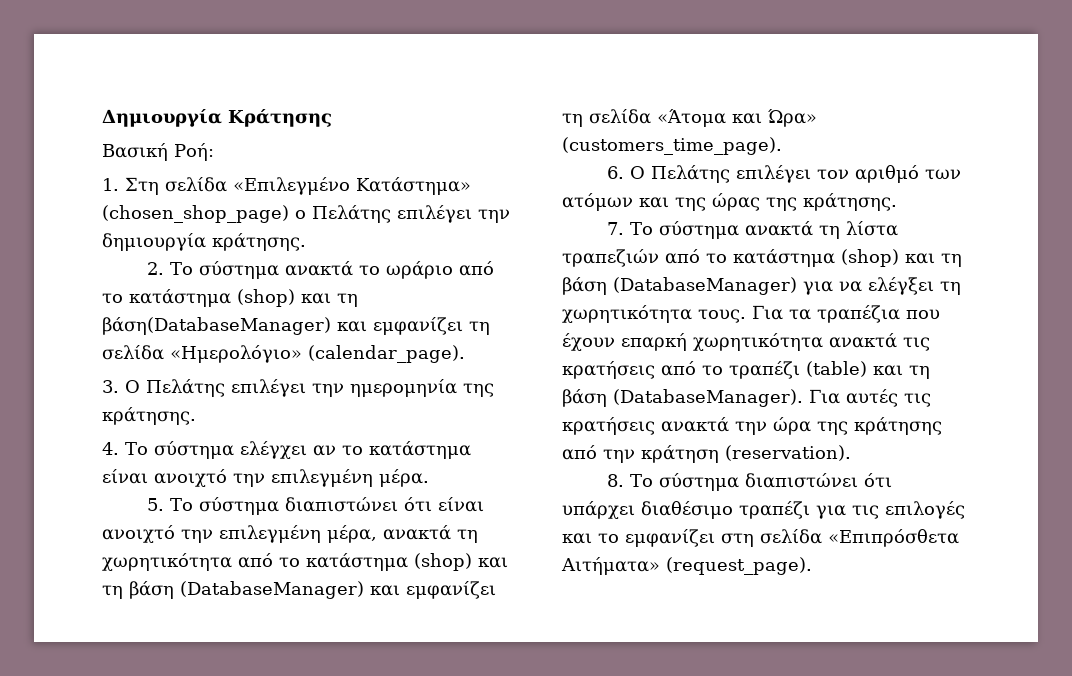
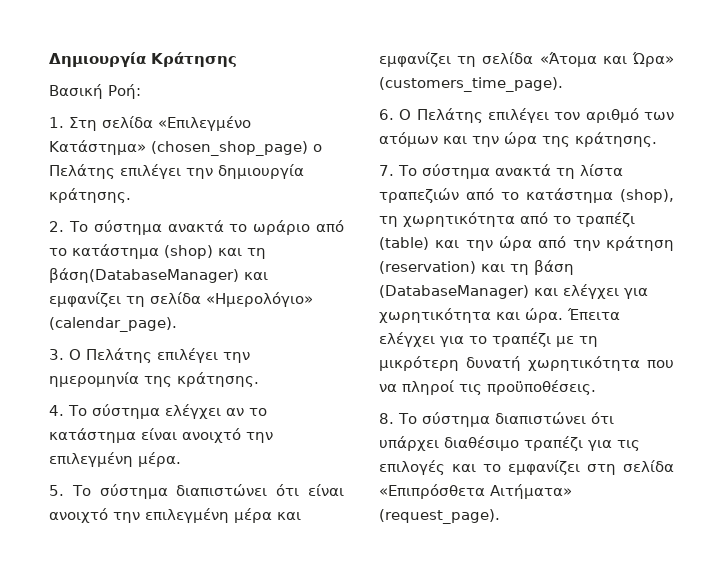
- 5. Το σύστημα διαπιστώνει ότι είναι ανοιχτό την επιλεγμένη μέρα, ανακτά τη χωρητικότητα από το κατάστημα (shop) και τη βάση (DatabaseManager) και εμφανίζει τη σελίδα «Άτομα και Ώρα» (customers_time_page).
+ 5. Το σύστημα διαπιστώνει ότι είναι ανοιχτό την επιλεγμένη μέρα και εμφανίζει τη σελίδα «Άτομα και Ώρα» (customers_time_page).
- 6. Ο Πελάτης επιλέγει τον αριθμό των ατόμων και της ώρας της κράτησης.
+ 6. Ο Πελάτης επιλέγει τον αριθμό των ατόμων και την ώρα της κράτησης.
- 7. Το σύστημα ανακτά τη λίστα τραπεζιών από το κατάστημα (shop) και τη βάση (DatabaseManager) για να ελέγξει τη χωρητικότητα τους. Για τα τραπέζια που έχουν επαρκή χωρητικότητα ανακτά τις κρατήσεις από το τραπέζι (table) και τη βάση (DatabaseManager). Για αυτές τις κρατήσεις ανακτά την ώρα της κράτησης από την κράτηση (reservation).
+ 7. Το σύστημα ανακτά τη λίστα τραπεζιών από το κατάστημα (shop), τη χωρητικότητα από το τραπέζι (table) και την ώρα από την κράτηση (reservation) και τη βάση (DatabaseManager) και ελέγχει για χωρητικότητα και ώρα. Έπειτα ελέγχει για το τραπέζι με τη μικρότερη δυνατή χωρητικότητα που να πληροί τις προϋποθέσεις.

